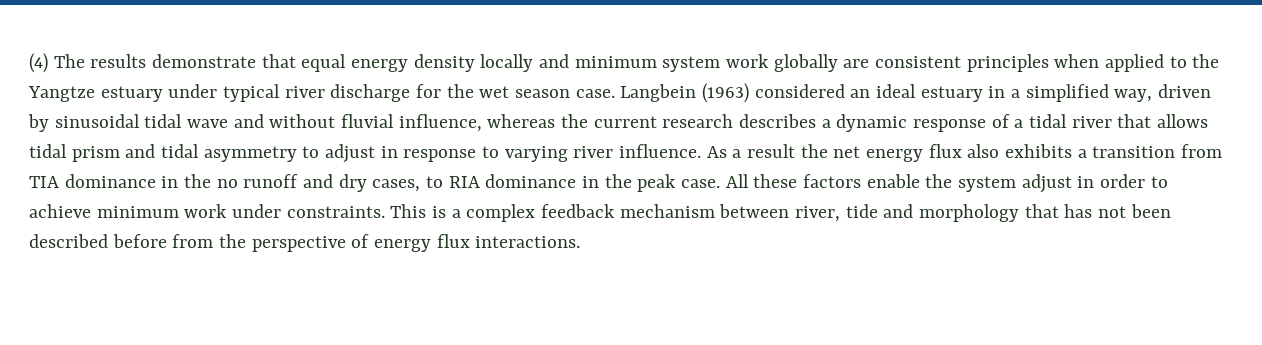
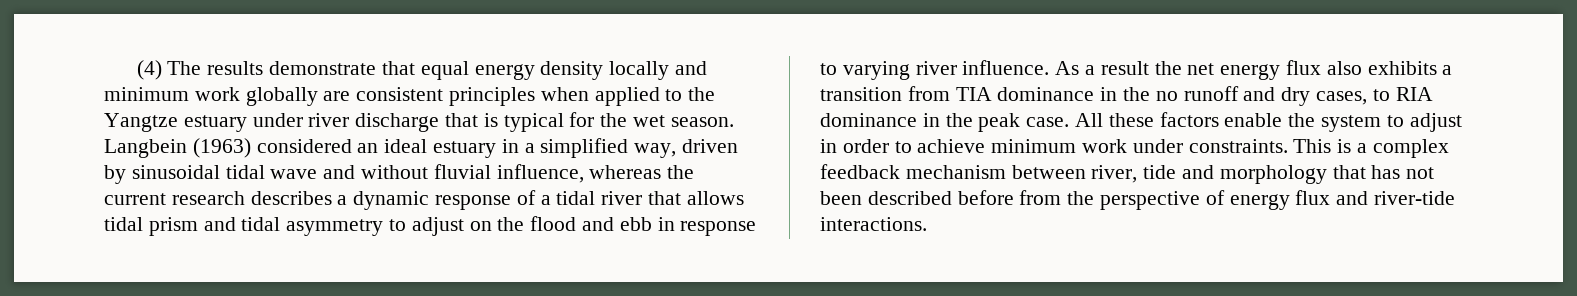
- (4) The results demonstrate that equal energy density locally and minimum system work globally are consistent principles when applied to the Yangtze estuary under typical river discharge for the wet season case.
+ (4) The results demonstrate that equal energy density locally and minimum work globally are consistent principles when applied to the Yangtze estuary under river discharge that is typical for the wet season.
- Langbein (1963) considered an ideal estuary in a simplified way, driven by sinusoidal tidal wave and without fluvial influence, whereas the current research describes a dynamic response of a tidal river that allows tidal prism and tidal asymmetry to adjust in response to varying river influence.
+ Langbein (1963) considered an ideal estuary in a simplified way, driven by sinusoidal tidal wave and without fluvial influence, whereas the current research describes a dynamic response of a tidal river that allows tidal prism and tidal asymmetry to adjust on the flood and ebb in response to varying river influence.
- All these factors enable the system adjust in order to achieve minimum work under constraints.
+ All these factors enable the system to adjust in order to achieve minimum work under constraints.
- This is a complex feedback mechanism between river, tide and morphology that has not been described before from the perspective of energy flux interactions.
+ This is a complex feedback mechanism between river, tide and morphology that has not been described before from the perspective of energy flux and river-tide interactions.

